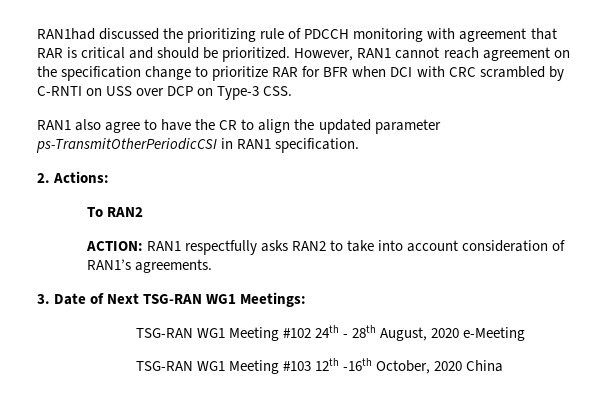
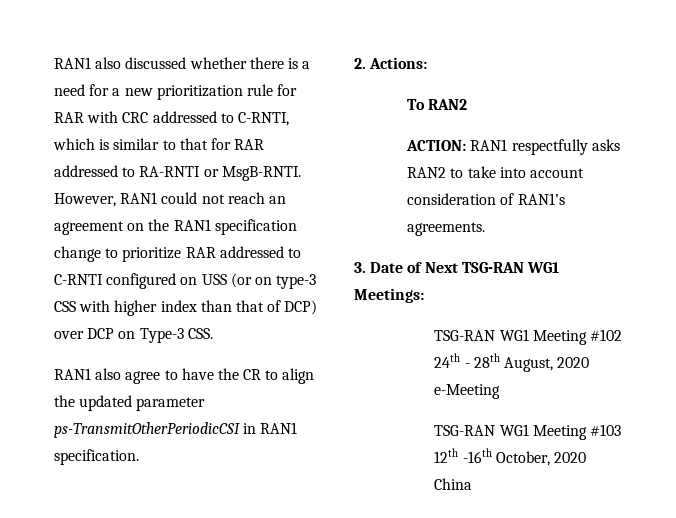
- RAN1had discussed the prioritizing rule of PDCCH monitoring with agreement that RAR is critical and should be prioritized. However, RAN1 cannot reach agreement on the specification change to prioritize RAR for BFR when DCI with CRC scrambled by C-RNTI on USS over DCP on Type-3 CSS.
+ RAN1 also discussed whether there is a need for a new prioritization rule for RAR with CRC addressed to C-RNTI, which is similar to that for RAR addressed to RA-RNTI or MsgB-RNTI. However, RAN1 could not reach an agreement on the RAN1 specification change to prioritize RAR addressed to C-RNTI configured on USS (or on type-3 CSS with higher index than that of DCP) over DCP on Type-3 CSS.

